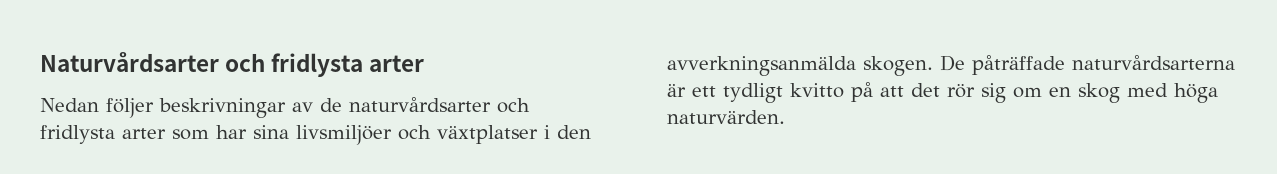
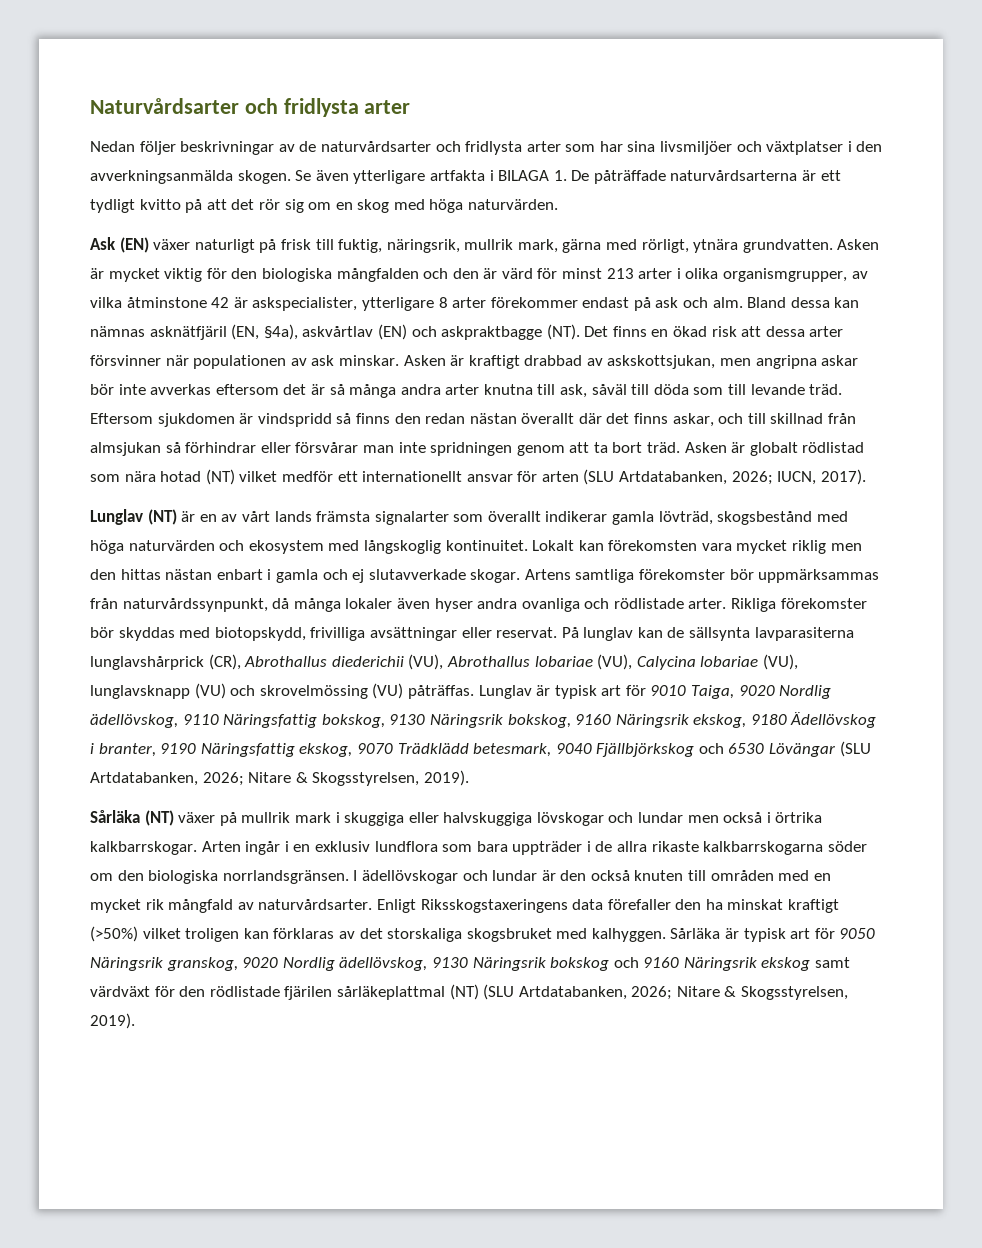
- De påträffade naturvårdsarterna är ett tydligt kvitto på att det rör sig om en skog med höga naturvärden.
+ Se även ytterligare artfakta i BILAGA 1. De påträffade naturvårdsarterna är ett tydligt kvitto på att det rör sig om en skog med höga naturvärden.
+ Ask (EN) växer naturligt på frisk till fuktig, näringsrik, mullrik mark, gärna med rörligt, ytnära grundvatten. Asken är mycket viktig för den biologiska mångfalden och den är värd för minst 213 arter i olika organismgrupper, av vilka åtminstone 42 är askspecialister, ytterligare 8 arter förekommer endast på ask och alm. Bland dessa kan nämnas asknätfjäril (EN, §4a), askvårtlav (EN) och askpraktbagge (NT). Det finns en ökad risk att dessa arter försvinner när populationen av ask minskar. Asken är kraftigt drabbad av askskottsjukan, men angripna askar bör inte avverkas eftersom det är så många andra arter knutna till ask, såväl till döda som till levande träd. Eftersom sjukdomen är vindspridd så finns den redan nästan överallt där det finns askar, och till skillnad från almsjukan så förhindrar eller försvårar man inte spridningen genom att ta bort träd. Asken är globalt rödlistad som nära hotad (NT) vilket medför ett internationellt ansvar för arten (SLU Artdatabanken, 2026; IUCN, 2017).
+ Lunglav (NT) är en av vårt lands främsta signalarter som överallt indikerar gamla lövträd, skogsbestånd med höga naturvärden och ekosystem med långskoglig kontinuitet. Lokalt kan förekomsten vara mycket riklig men den hittas nästan enbart i gamla och ej slutavverkade skogar. Artens samtliga förekomster bör uppmärksammas från naturvårdssynpunkt, då många lokaler även hyser andra ovanliga och rödlistade arter. Rikliga förekomster bör skyddas med biotopskydd, frivilliga avsättningar eller reservat. På lunglav kan de sällsynta lavparasiterna lunglavshårprick (CR), Abrothallus diederichii (VU), Abrothallus lobariae (VU), Calycina lobariae (VU), lunglavsknapp (VU) och skrovelmössing (VU) påträffas. Lunglav är typisk art för 9010 Taiga, 9020 Nordlig ädellövskog, 9110 Näringsfattig bokskog, 9130 Näringsrik bokskog, 9160 Näringsrik ekskog, 9180 Ädellövskog i branter, 9190 Näringsfattig ekskog, 9070 Trädklädd betesmark, 9040 Fjällbjörkskog och 6530 Lövängar (SLU Artdatabanken, 2026; Nitare & Skogsstyrelsen, 2019).
+ Sårläka (NT) växer på mullrik mark i skuggiga eller halvskuggiga lövskogar och lundar men också i örtrika kalkbarrskogar. Arten ingår i en exklusiv lundflora som bara uppträder i de allra rikaste kalkbarrskogarna söder om den biologiska norrlandsgränsen. I ädellövskogar och lundar är den också knuten till områden med en mycket rik mångfald av naturvårdsarter. Enligt Riksskogstaxeringens data förefaller den ha minskat kraftigt (>50%) vilket troligen kan förklaras av det storskaliga skogsbruket med kalhyggen. Sårläka är typisk art för 9050 Näringsrik granskog, 9020 Nordlig ädellövskog, 9130 Näringsrik bokskog och 9160 Näringsrik ekskog samt värdväxt för den rödlistade fjärilen sårläkeplattmal (NT) (SLU Artdatabanken, 2026; Nitare & Skogsstyrelsen, 2019).

